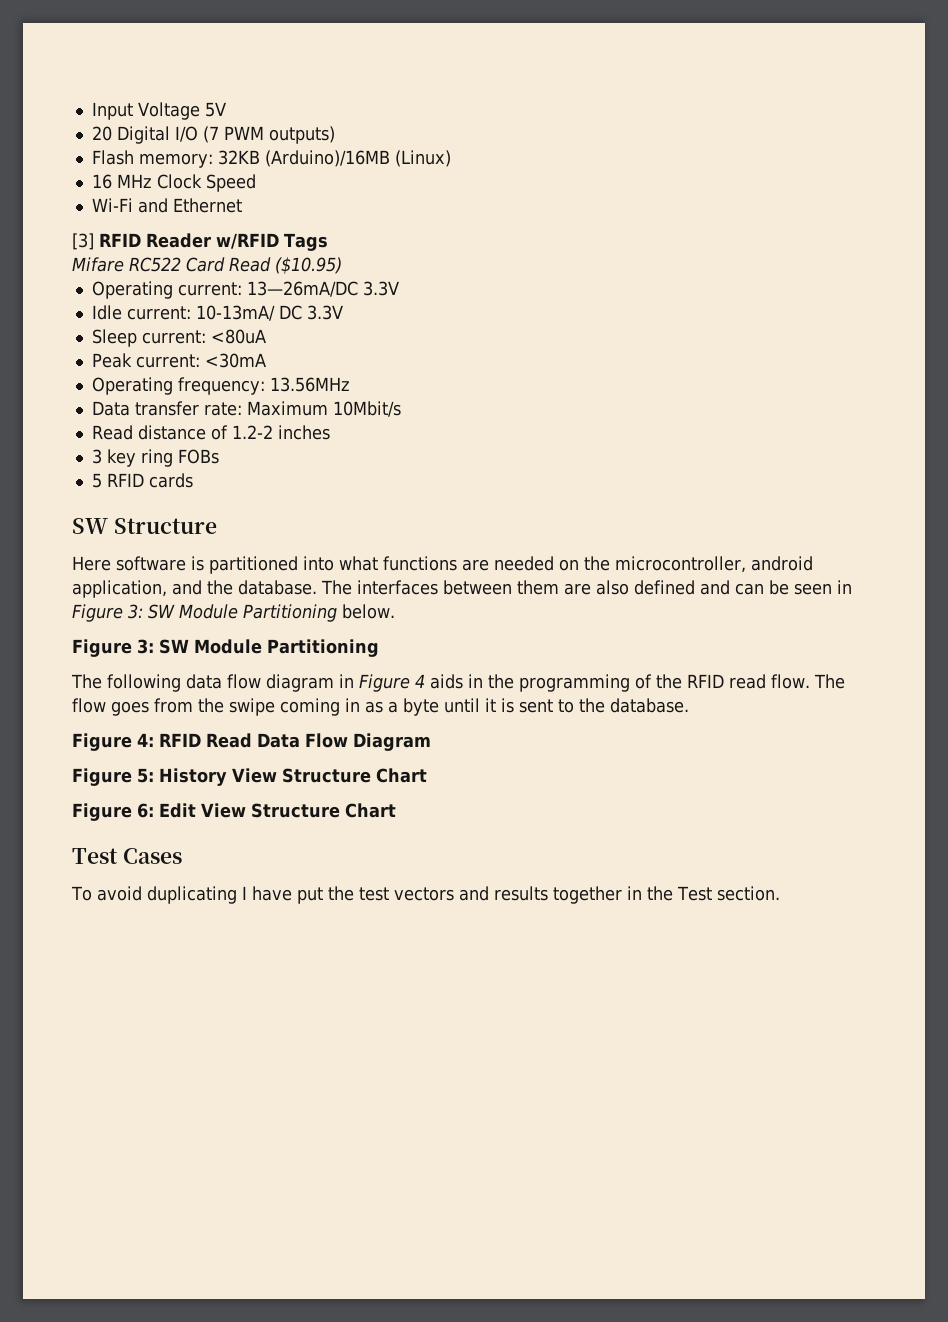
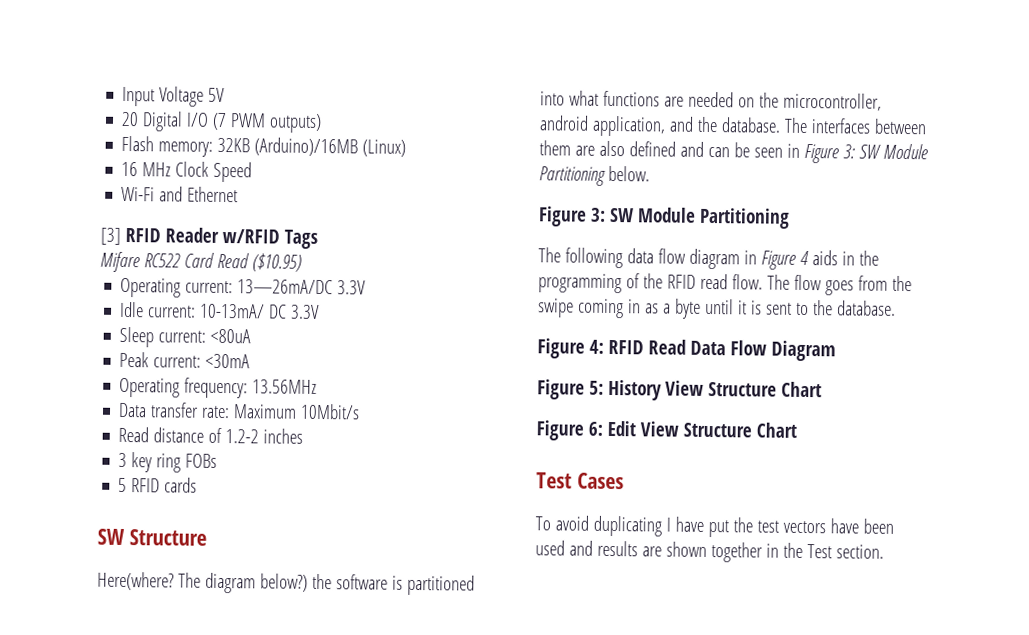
- Here software is partitioned into what functions are needed on the microcontroller, android application, and the database.
+ Here(where? The diagram below?) the software is partitioned into what functions are needed on the microcontroller, android application, and the database.
- To avoid duplicating I have put the test vectors and results together in the Test section.
+ To avoid duplicating I have put the test vectors have been used and results are shown together in the Test section.

